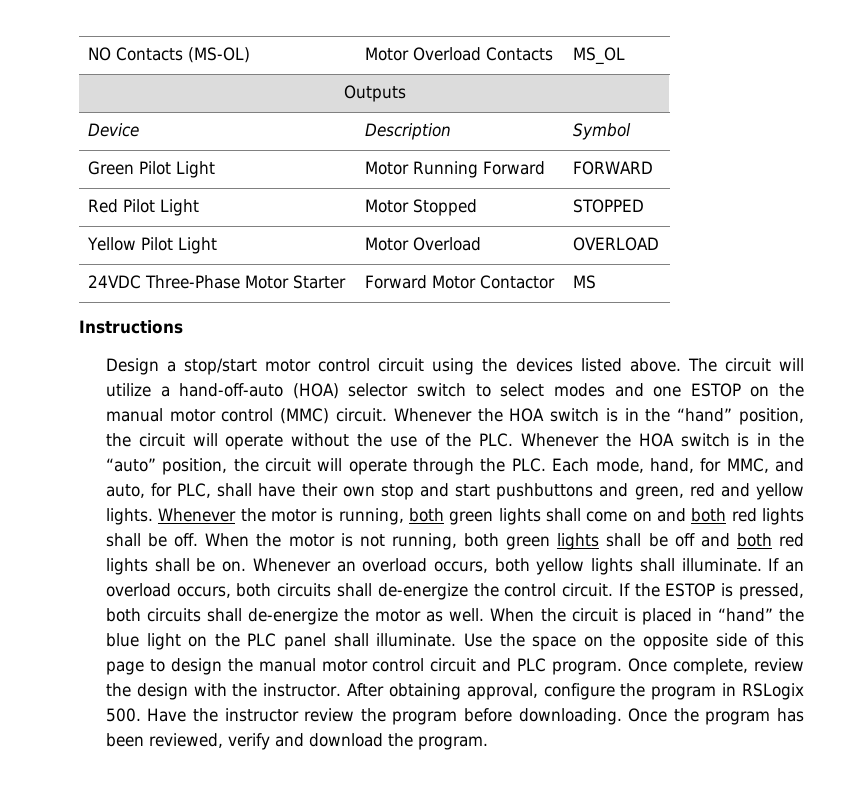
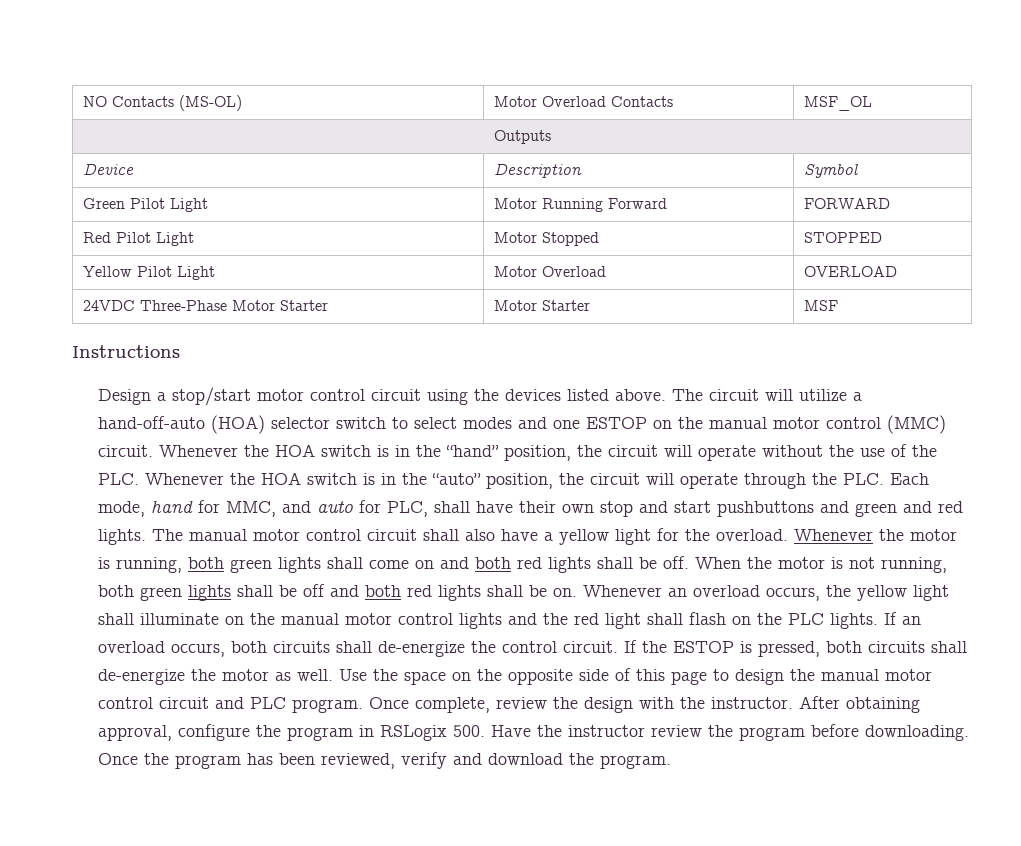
- NO Contacts (MS-OL) | Motor Overload Contacts | MS_OL
+ NO Contacts (MS-OL) | Motor Overload Contacts | MSF_OL
- 24VDC Three-Phase Motor Starter | Forward Motor Contactor | MS
+ 24VDC Three-Phase Motor Starter | Motor Starter | MSF
- Whenever the HOA switch is in the “hand” position, the circuit will operate without the use of the PLC. Whenever the HOA switch is in the “auto” position, the circuit will operate through the PLC. Each mode, hand, for MMC, and auto, for PLC, shall have their own stop and start pushbuttons and green, red and yellow lights.
+ Whenever the HOA switch is in the “hand” position, the circuit will operate without the use of the PLC. Whenever the HOA switch is in the “auto” position, the circuit will operate through the PLC. Each mode, hand for MMC, and auto for PLC, shall have their own stop and start pushbuttons and green and red lights. The manual motor control circuit shall also have a yellow light for the overload.
- Whenever an overload occurs, both yellow lights shall illuminate.
+ Whenever an overload occurs, the yellow light shall illuminate on the manual motor control lights and the red light shall flash on the PLC lights.
- When the circuit is placed in “hand” the blue light on the PLC panel shall illuminate.

